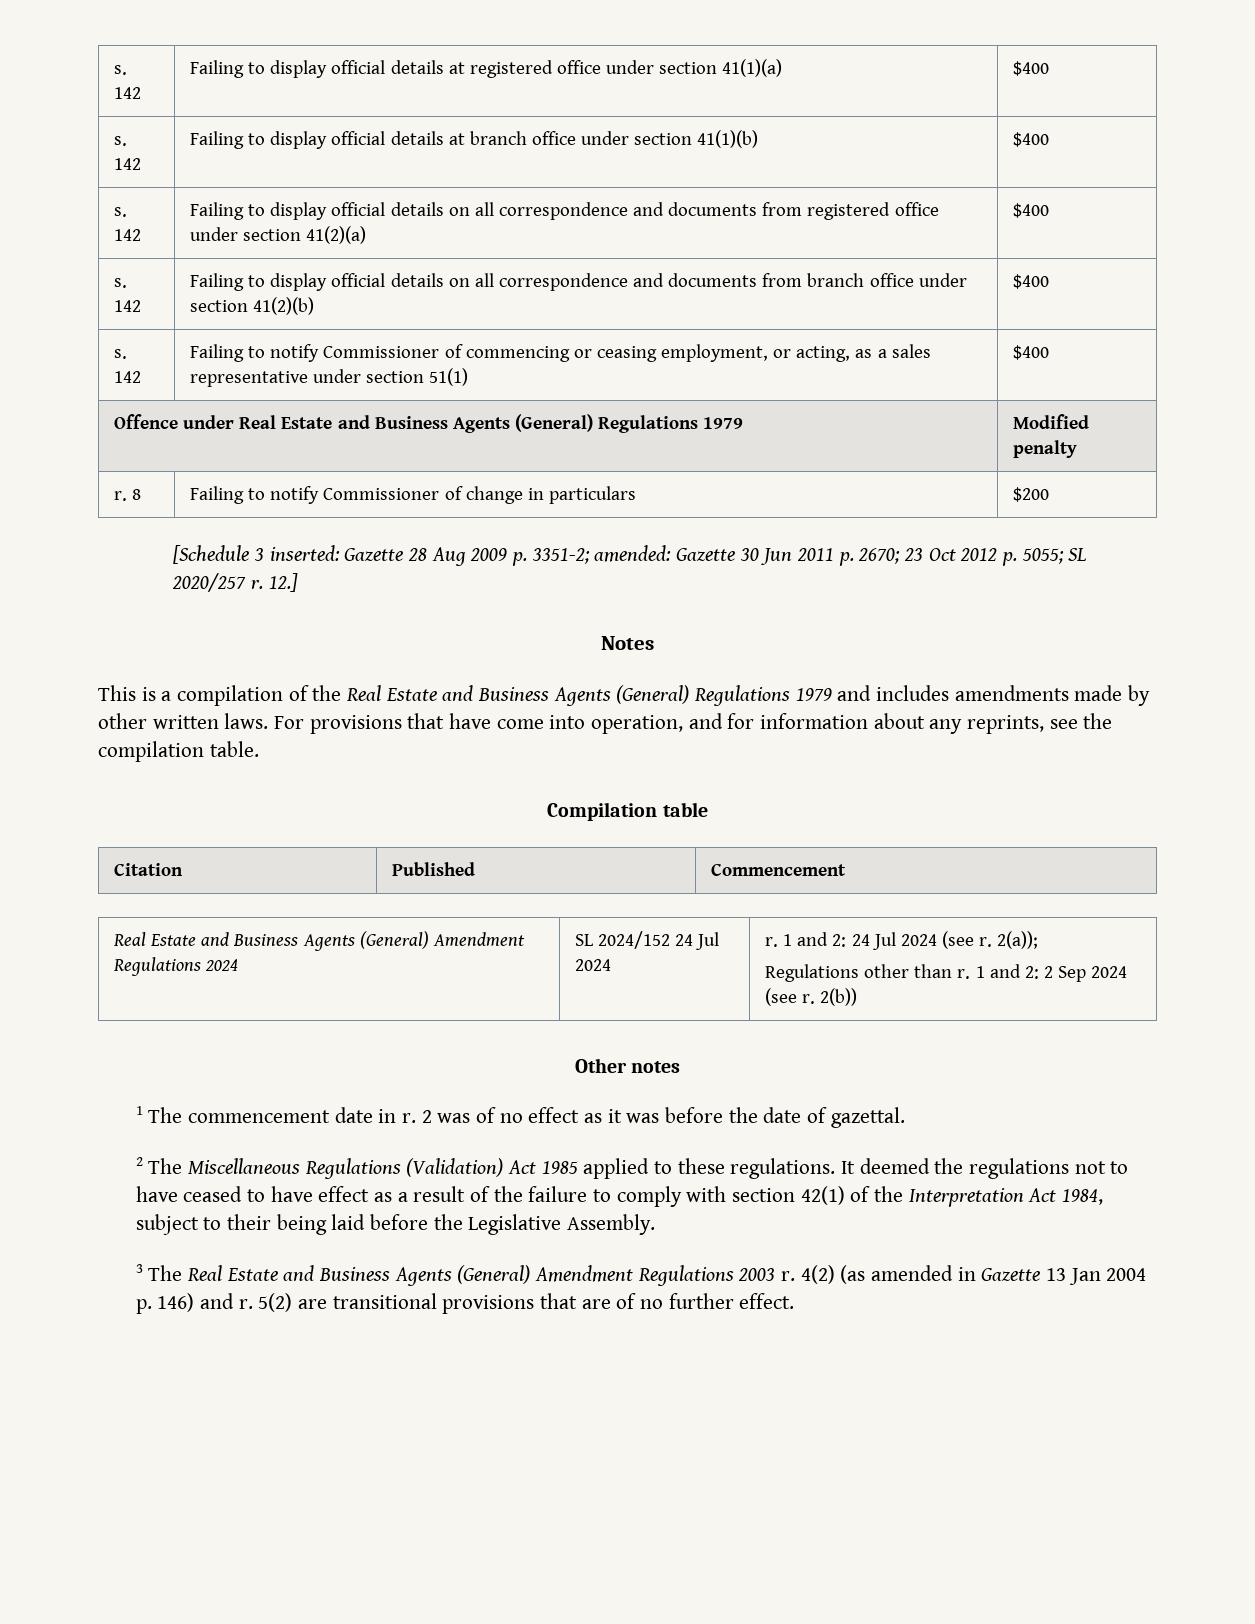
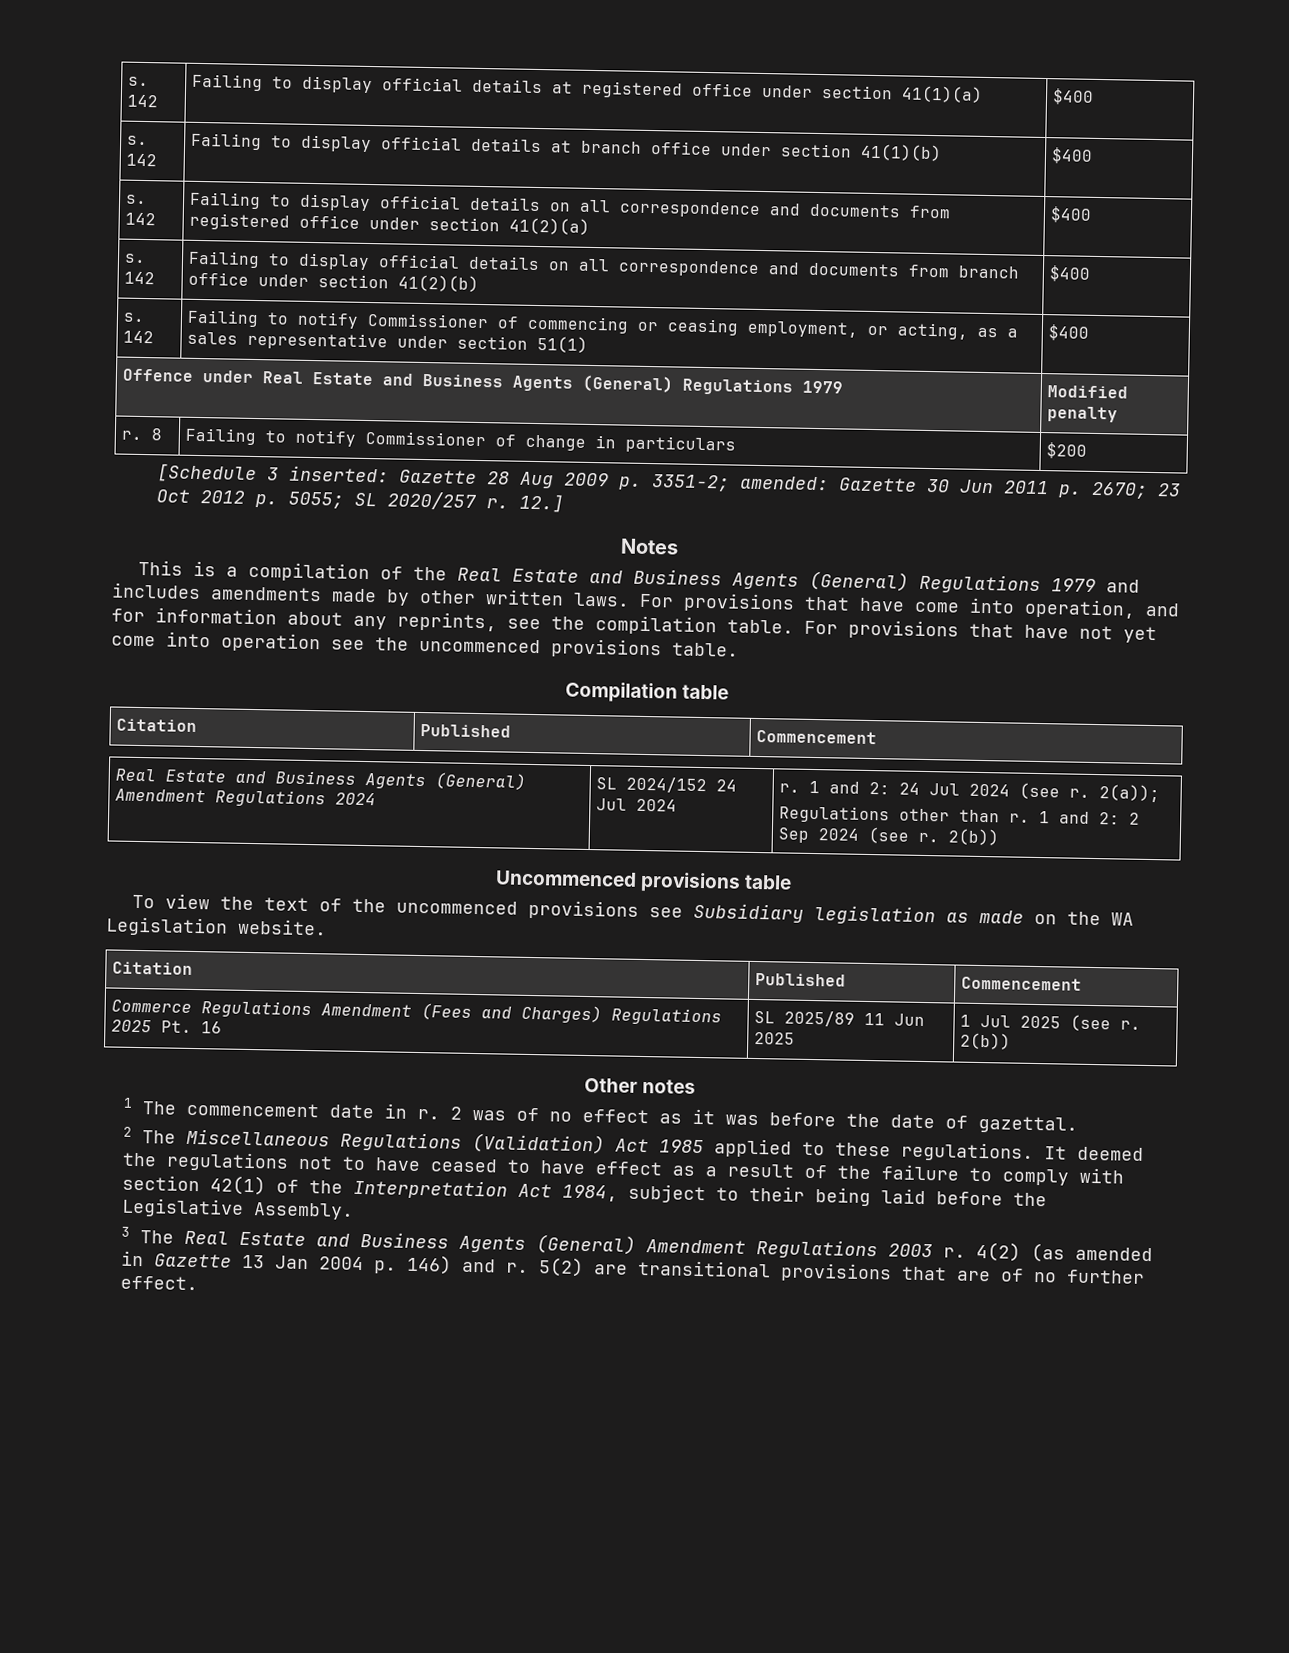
+ For provisions that have not yet come into operation see the uncommenced provisions table.
+ Uncommenced provisions table
+ To view the text of the uncommenced provisions see Subsidiary legislation as made on the WA Legislation website.
+ Citation | Published | Commencement
+ Commerce Regulations Amendment (Fees and Charges) Regulations 2025 Pt. 16 | SL 2025/89 11 Jun 2025 | 1 Jul 2025 (see r. 2(b))

